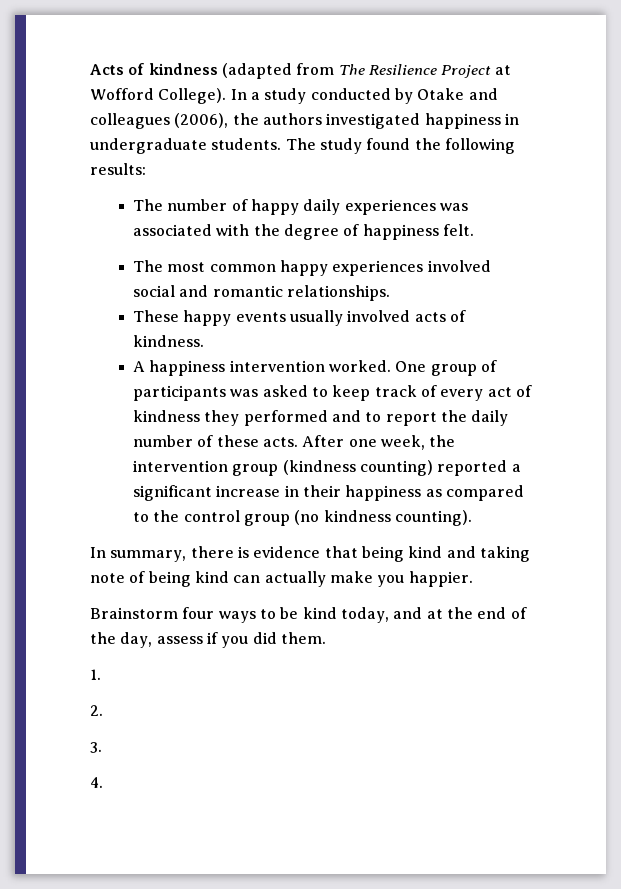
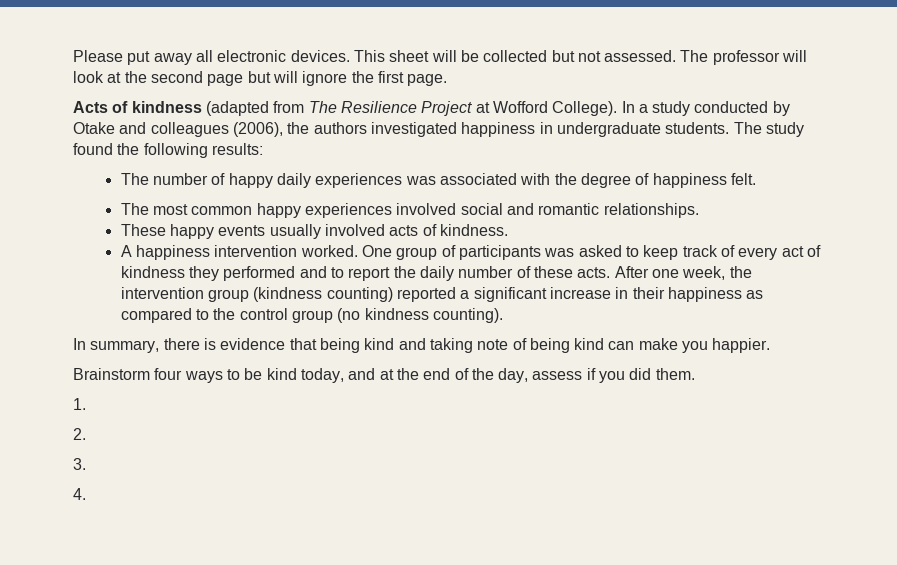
+ Please put away all electronic devices. This sheet will be collected but not assessed. The professor will look at the second page but will ignore the first page.
- In summary, there is evidence that being kind and taking note of being kind can actually make you happier.
+ In summary, there is evidence that being kind and taking note of being kind can make you happier.

